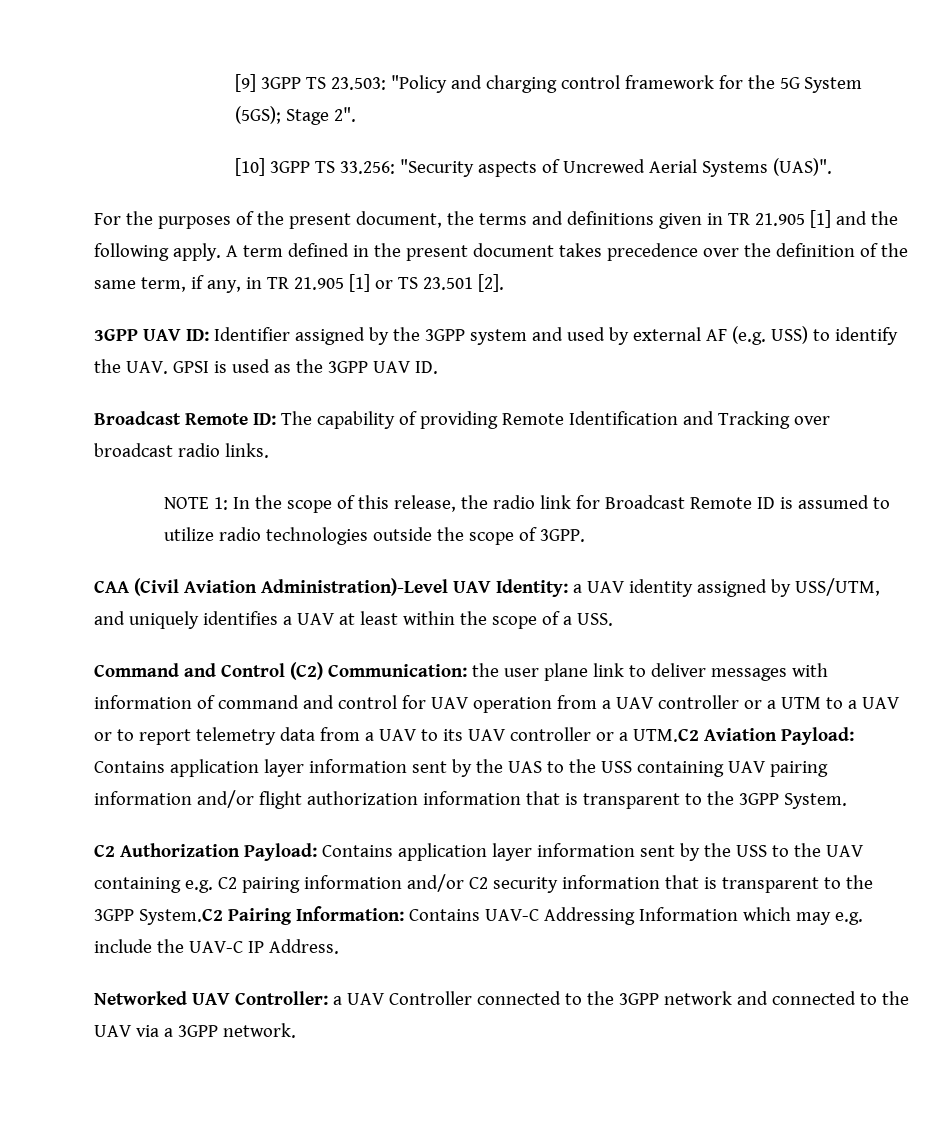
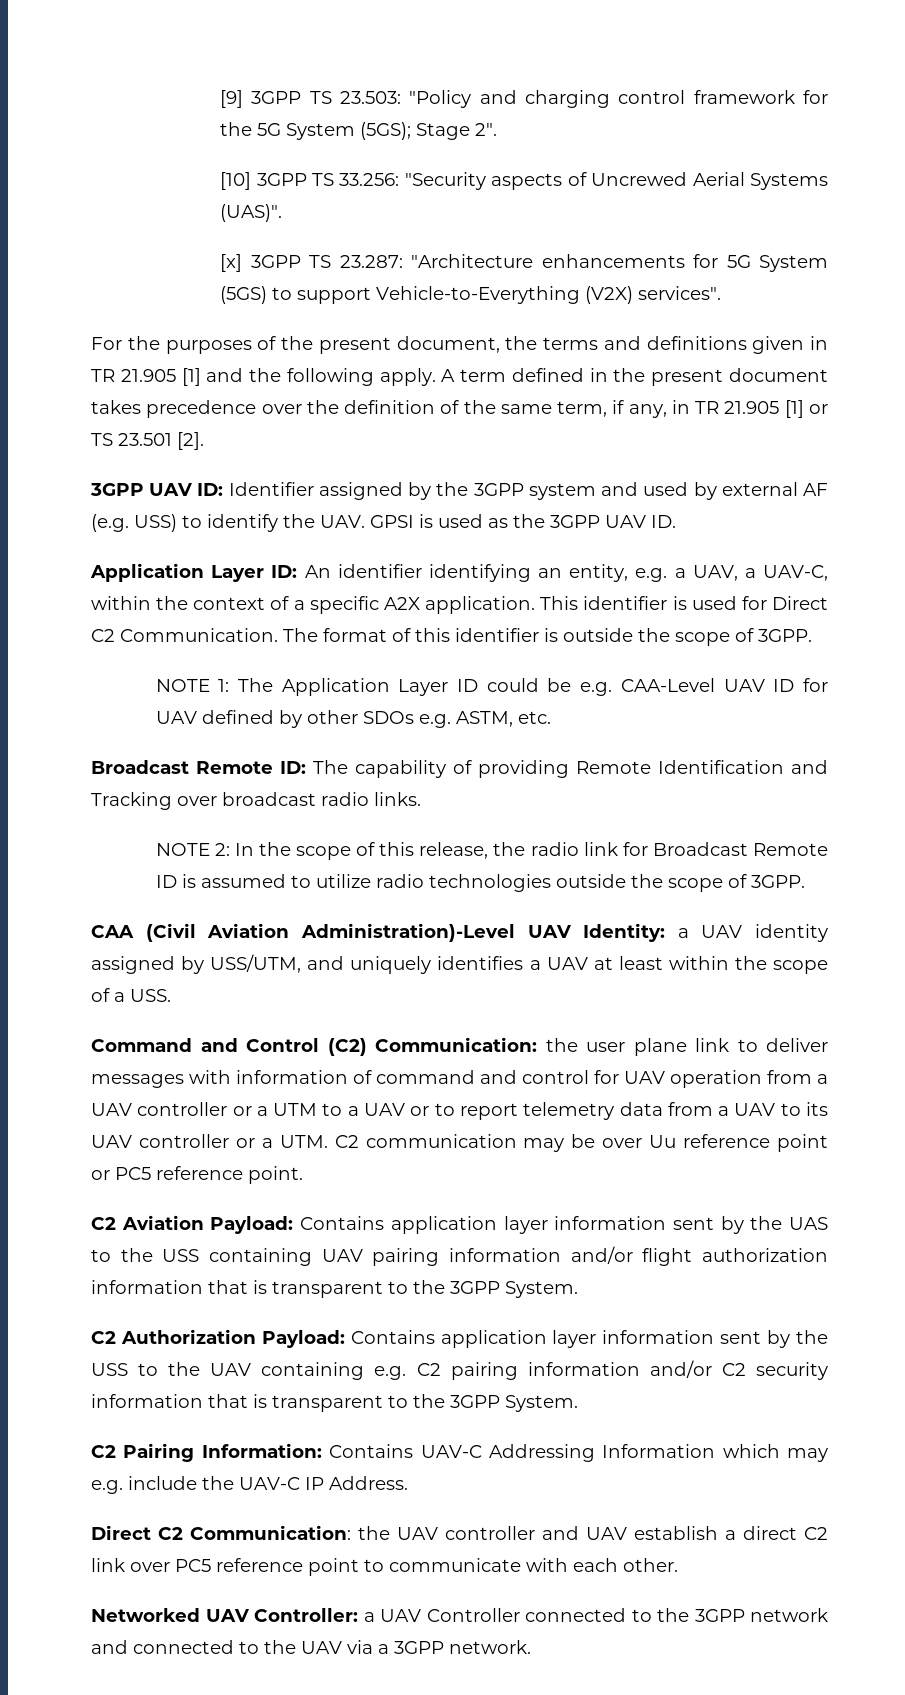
+ [x] 3GPP TS 23.287: "Architecture enhancements for 5G System (5GS) to support Vehicle-to-Everything (V2X) services".
+ Application Layer ID: An identifier identifying an entity, e.g. a UAV, a UAV-C, within the context of a specific A2X application. This identifier is used for Direct C2 Communication. The format of this identifier is outside the scope of 3GPP.
+ NOTE 1: The Application Layer ID could be e.g. CAA-Level UAV ID for UAV defined by other SDOs e.g. ASTM, etc.
- NOTE 1: In the scope of this release, the radio link for Broadcast Remote ID is assumed to utilize radio technologies outside the scope of 3GPP.
+ NOTE 2: In the scope of this release, the radio link for Broadcast Remote ID is assumed to utilize radio technologies outside the scope of 3GPP.
- the user plane link to deliver messages with information of command and control for UAV operation from a UAV controller or a UTM to a UAV or to report telemetry data from a UAV to its UAV controller or a UTM.C2 Aviation Payload:
+ the user plane link to deliver messages with information of command and control for UAV operation from a UAV controller or a UTM to a UAV or to report telemetry data from a UAV to its UAV controller or a UTM. C2 communication may be over Uu reference point or PC5 reference point.
+ C2 Aviation Payload:
- C2 Authorization Payload: Contains application layer information sent by the USS to the UAV containing e.g. C2 pairing information and/or C2 security information that is transparent to the 3GPP System.C2 Pairing Information: Contains UAV-C Addressing Information which may e.g. include the UAV-C IP Address.
+ C2 Authorization Payload: Contains application layer information sent by the USS to the UAV containing e.g. C2 pairing information and/or C2 security information that is transparent to the 3GPP System.
+ C2 Pairing Information: Contains UAV-C Addressing Information which may e.g. include the UAV-C IP Address.
+ Direct C2 Communication: the UAV controller and UAV establish a direct C2 link over PC5 reference point to communicate with each other.

